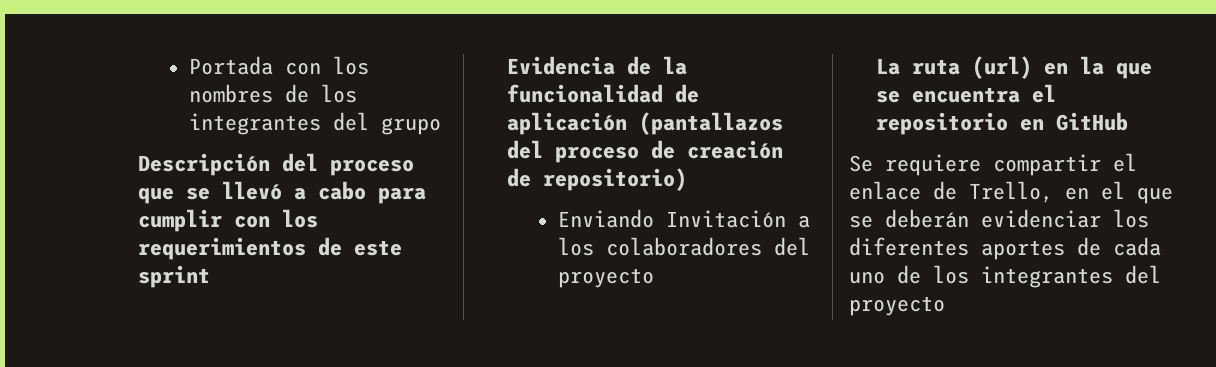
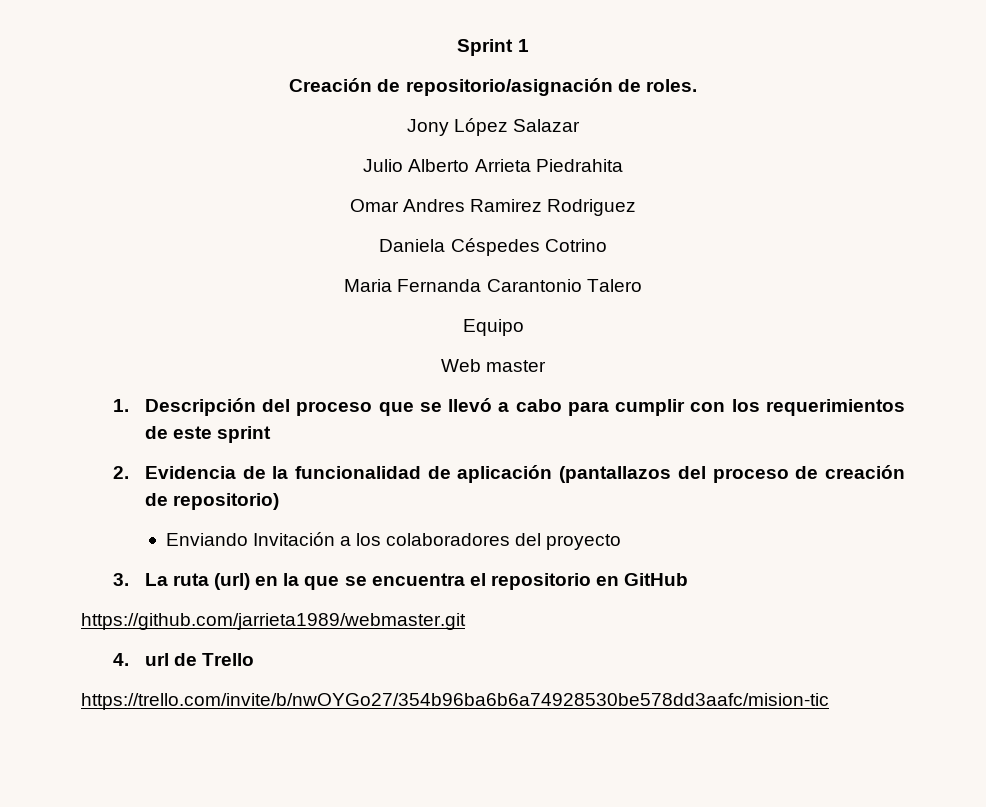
- Portada con los nombres de los integrantes del grupo
- Descripción del proceso que se llevó a cabo para cumplir con los requerimientos de este sprint
+ Sprint 1
+ Creación de repositorio/asignación de roles.
+ Jony López Salazar
+ Julio Alberto Arrieta Piedrahita
+ Omar Andres Ramirez Rodriguez
+ Daniela Céspedes Cotrino
+ Maria Fernanda Carantonio Talero
+ Equipo
+ Web master
+ 1. Descripción del proceso que se llevó a cabo para cumplir con los requerimientos de este sprint
- Evidencia de la funcionalidad de aplicación (pantallazos del proceso de creación de repositorio)
+ 2. Evidencia de la funcionalidad de aplicación (pantallazos del proceso de creación de repositorio)
- La ruta (url) en la que se encuentra el repositorio en GitHub
+ 3. La ruta (url) en la que se encuentra el repositorio en GitHub
- Se requiere compartir el enlace de Trello, en el que se deberán evidenciar los diferentes aportes de cada uno de los integrantes del proyecto
+ https://github.com/jarrieta1989/webmaster.git
+ 4. url de Trello
+ https://trello.com/invite/b/nwOYGo27/354b96ba6b6a74928530be578dd3aafc/mision-tic

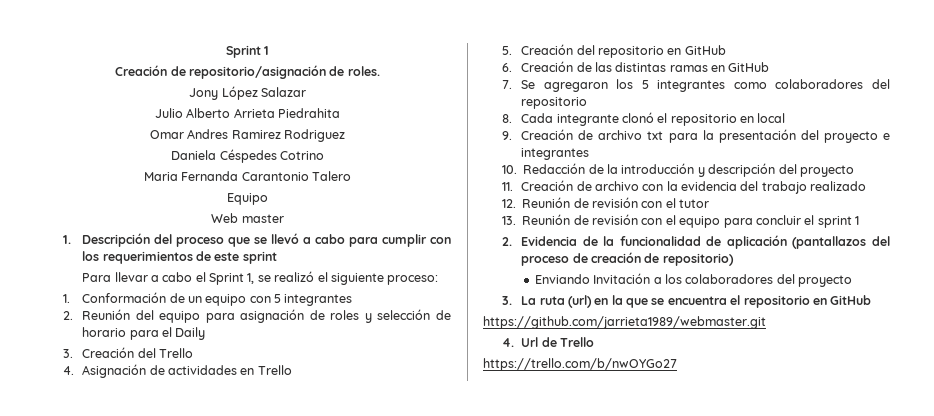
+ Para llevar a cabo el Sprint 1, se realizó el siguiente proceso:
+ 1. Conformación de un equipo con 5 integrantes
+ 2. Reunión del equipo para asignación de roles y selección de horario para el Daily
+ 3. Creación del Trello
+ 4. Asignación de actividades en Trello
+ 5. Creación del repositorio en GitHub
+ 6. Creación de las distintas ramas en GitHub
+ 7. Se agregaron los 5 integrantes como colaboradores del repositorio
+ 8. Cada integrante clonó el repositorio en local
+ 9. Creación de archivo txt para la presentación del proyecto e integrantes
+ 10. Redacción de la introducción y descripción del proyecto
+ 11. Creación de archivo con la evidencia del trabajo realizado
+ 12. Reunión de revisión con el tutor
+ 13. Reunión de revisión con el equipo para concluir el sprint 1
- 4. url de Trello
+ 4. Url de Trello
- https://trello.com/invite/b/nwOYGo27/354b96ba6b6a74928530be578dd3aafc/mision-tic
+ https://trello.com/b/nwOYGo27

